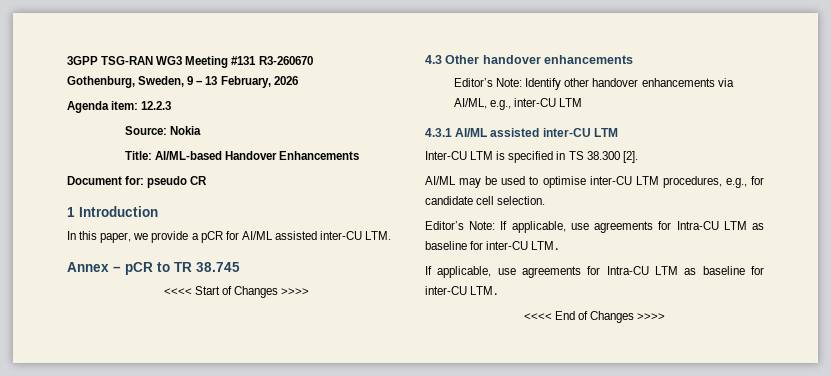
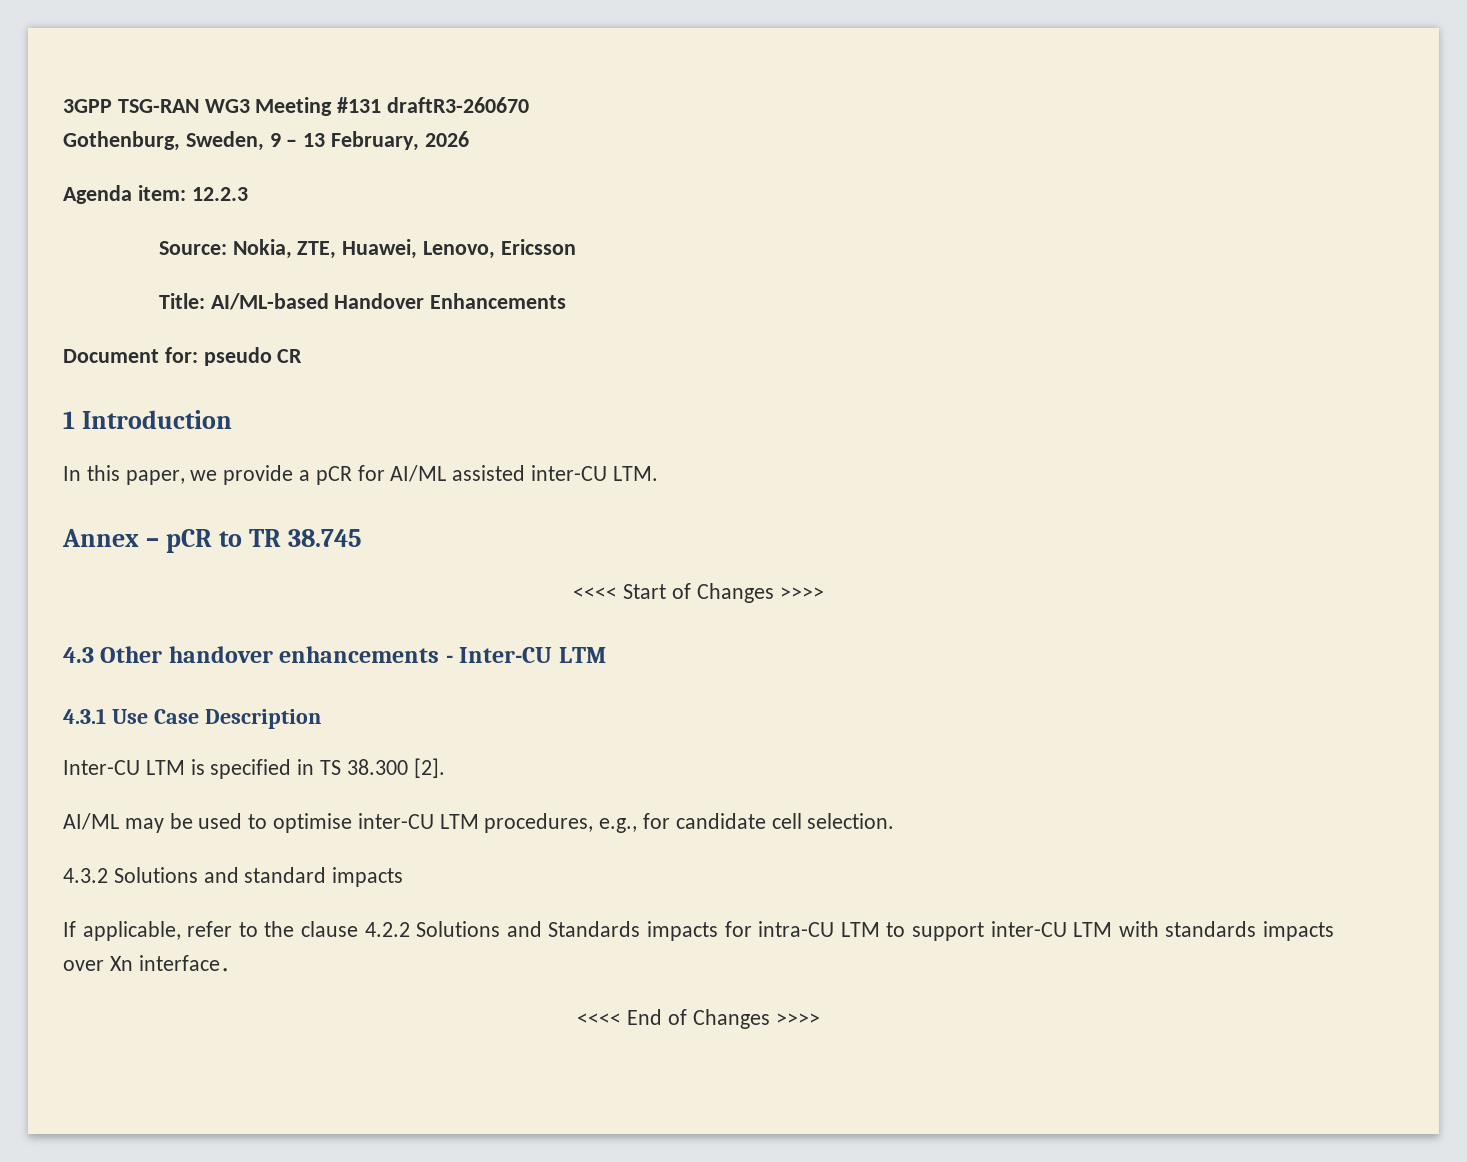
- 3GPP TSG-RAN WG3 Meeting #131 R3-260670
+ 3GPP TSG-RAN WG3 Meeting #131 draftR3-260670
- Source: Nokia
+ Source: Nokia, ZTE, Huawei, Lenovo, Ericsson
- 4.3 Other handover enhancements
- Editor’s Note: Identify other handover enhancements via AI/ML, e.g., inter-CU LTM
- 4.3.1 AI/ML assisted inter-CU LTM
+ 4.3 Other handover enhancements - Inter-CU LTM
+ 4.3.1 Use Case Description
- Editor’s Note: If applicable, use agreements for Intra-CU LTM as baseline for inter-CU LTM．
- If applicable, use agreements for Intra-CU LTM as baseline for inter-CU LTM．
+ 4.3.2 Solutions and standard impacts
+ If applicable, refer to the clause 4.2.2 Solutions and Standards impacts for intra-CU LTM to support inter-CU LTM with standards impacts over Xn interface．

